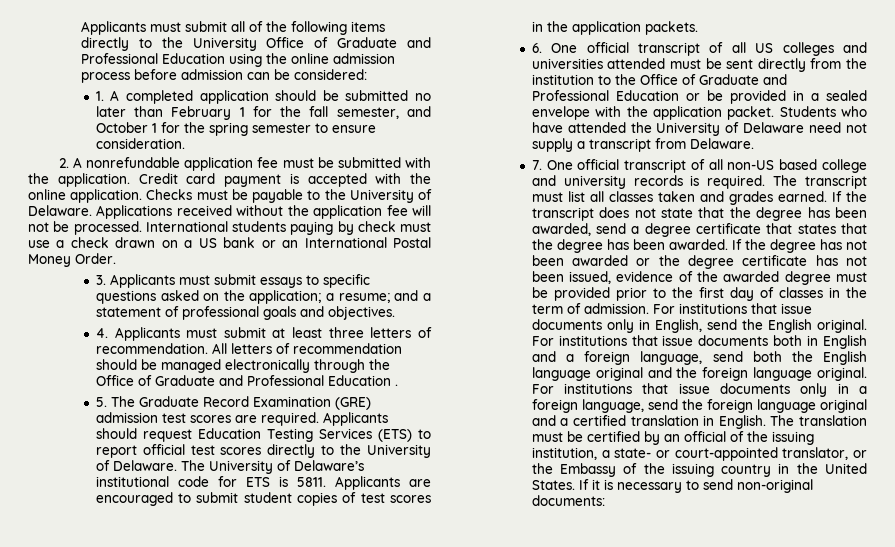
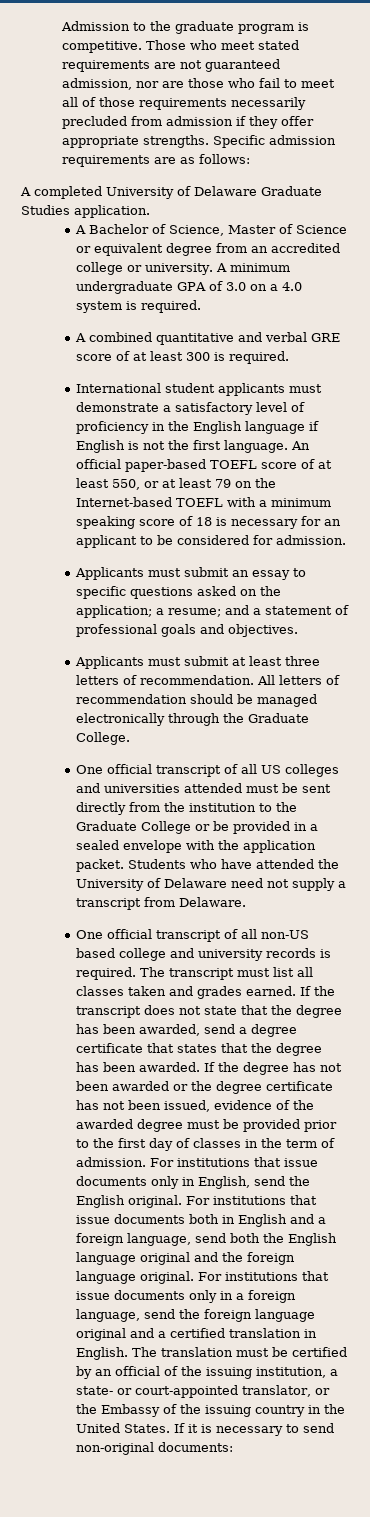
- Applicants must submit all of the following items directly to the University Office of Graduate and Professional Education using the online admission process before admission can be considered:
- 1. A completed application should be submitted no later than February 1 for the fall semester, and October 1 for the spring semester to ensure consideration.
- 2. A nonrefundable application fee must be submitted with the application. Credit card payment is accepted with the online application. Checks must be payable to the University of Delaware. Applications received without the application fee will not be processed. International students paying by check must use a check drawn on a US bank or an International Postal Money Order.
- 3. Applicants must submit essays to specific questions asked on the application; a resume; and a statement of professional goals and objectives.
+ Admission to the graduate program is competitive. Those who meet stated requirements are not guaranteed admission, nor are those who fail to meet all of those requirements necessarily precluded from admission if they offer appropriate strengths. Specific admission requirements are as follows:
+ A completed University of Delaware Graduate Studies application.
+ A Bachelor of Science, Master of Science or equivalent degree from an accredited college or university. A minimum undergraduate GPA of 3.0 on a 4.0 system is required.
+ A combined quantitative and verbal GRE score of at least 300 is required.
+ International student applicants must demonstrate a satisfactory level of proficiency in the English language if English is not the first language. An official paper-based TOEFL score of at least 550, or at least 79 on the Internet-based TOEFL with a minimum speaking score of 18 is necessary for an applicant to be considered for admission.
+ Applicants must submit an essay to specific questions asked on the application; a resume; and a statement of professional goals and objectives.
- 4. Applicants must submit at least three letters of recommendation.
+ Applicants must submit at least three letters of recommendation.
- All letters of recommendation should be managed electronically through the Office of Graduate and Professional Education .
- 5. The Graduate Record Examination (GRE) admission test scores are required. Applicants should request Education Testing Services (ETS) to report official test scores directly to the University of Delaware. The University of Delaware’s institutional code for ETS is 5811. Applicants are encouraged to submit student copies of test scores in the application packets.
- 6. One official transcript of all US colleges and universities attended must be sent directly from the institution to the Office of Graduate and Professional Education or be provided in a sealed envelope with the application packet.
+ All letters of recommendation should be managed electronically through the Graduate College.
+ One official transcript of all US colleges and universities attended must be sent directly from the institution to the Graduate College or be provided in a sealed envelope with the application packet.
- 7. One official transcript of all non-US based college and university records is required.
+ One official transcript of all non-US based college and university records is required.

